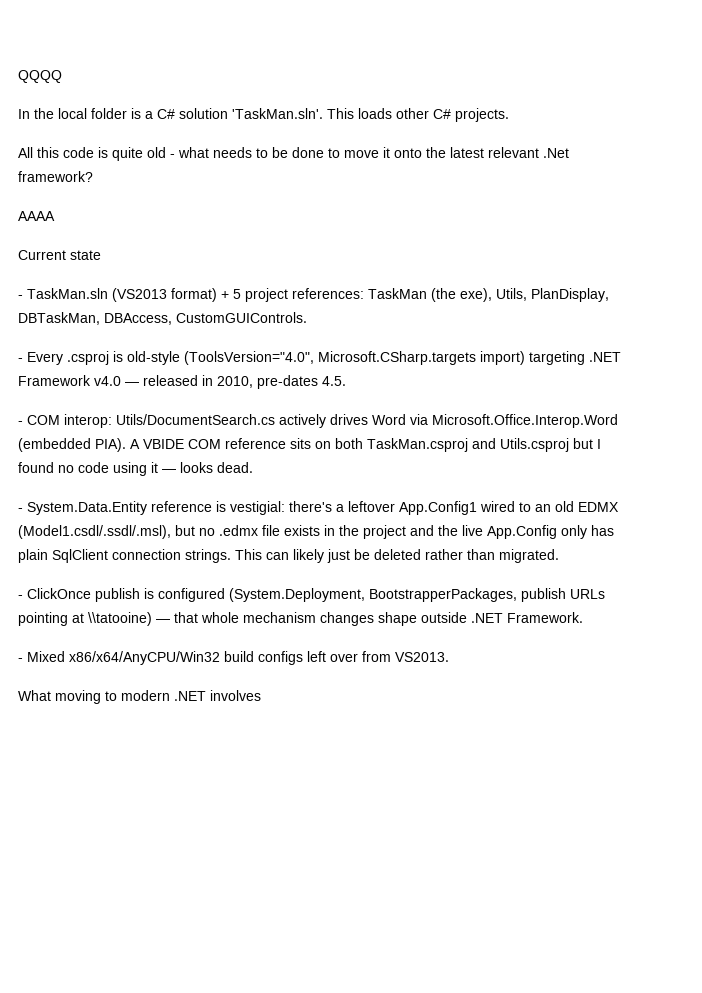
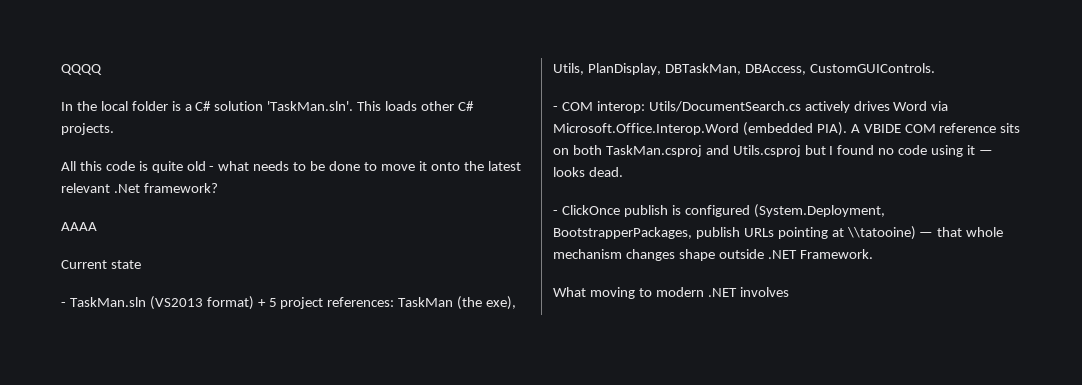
- - Every .csproj is old-style (ToolsVersion="4.0", Microsoft.CSharp.targets import) targeting .NET Framework v4.0 — released in 2010, pre-dates 4.5.
- - System.Data.Entity reference is vestigial: there's a leftover App.Config1 wired to an old EDMX (Model1.csdl/.ssdl/.msl), but no .edmx file exists in the project and the live App.Config only has plain SqlClient connection strings. This can likely just be deleted rather than migrated.
- - Mixed x86/x64/AnyCPU/Win32 build configs left over from VS2013.

